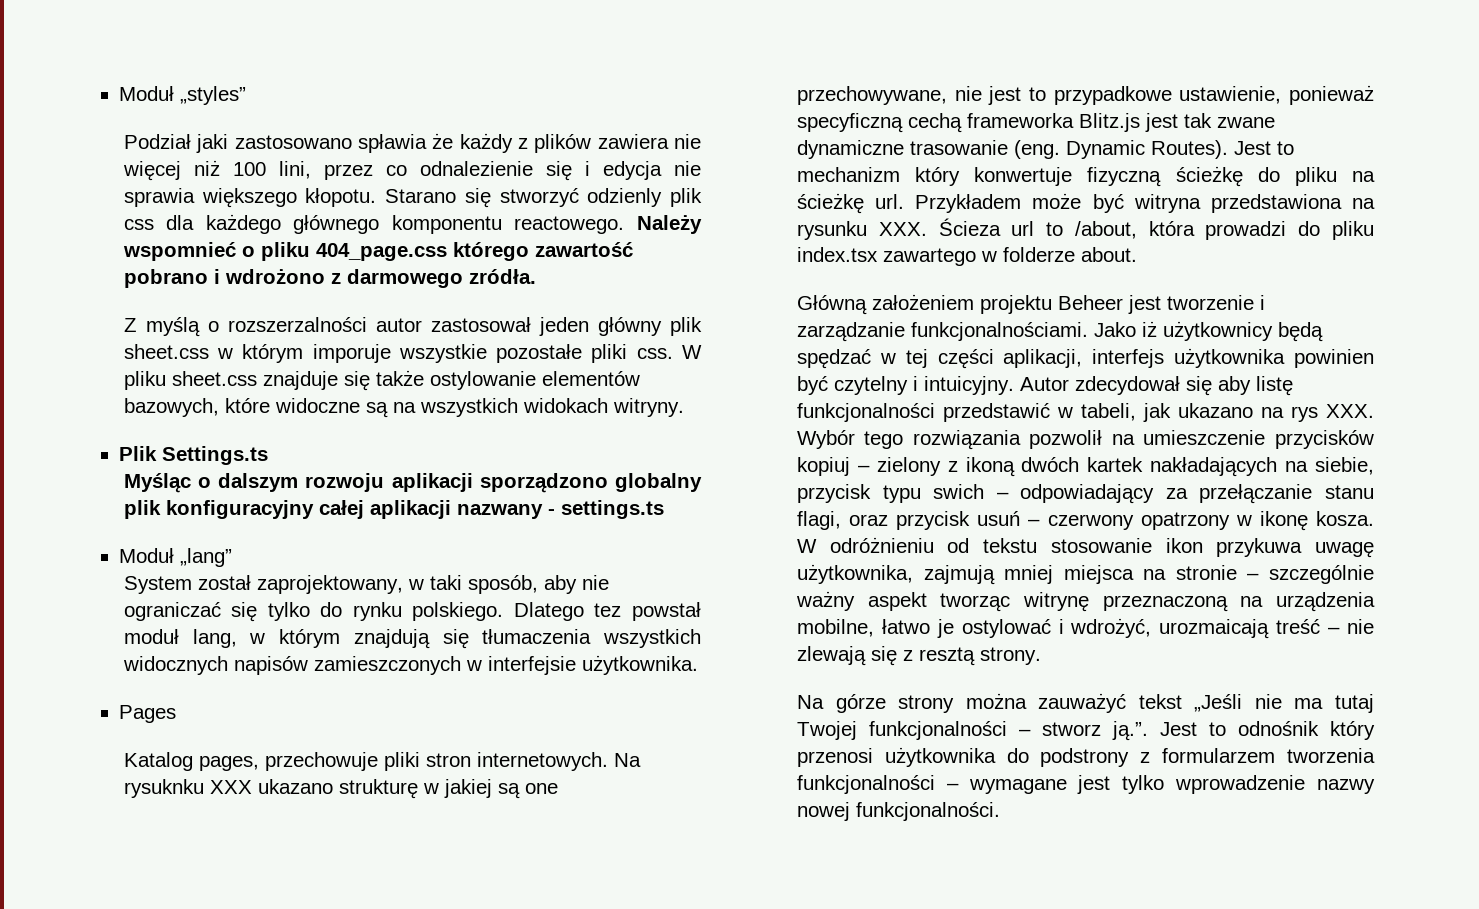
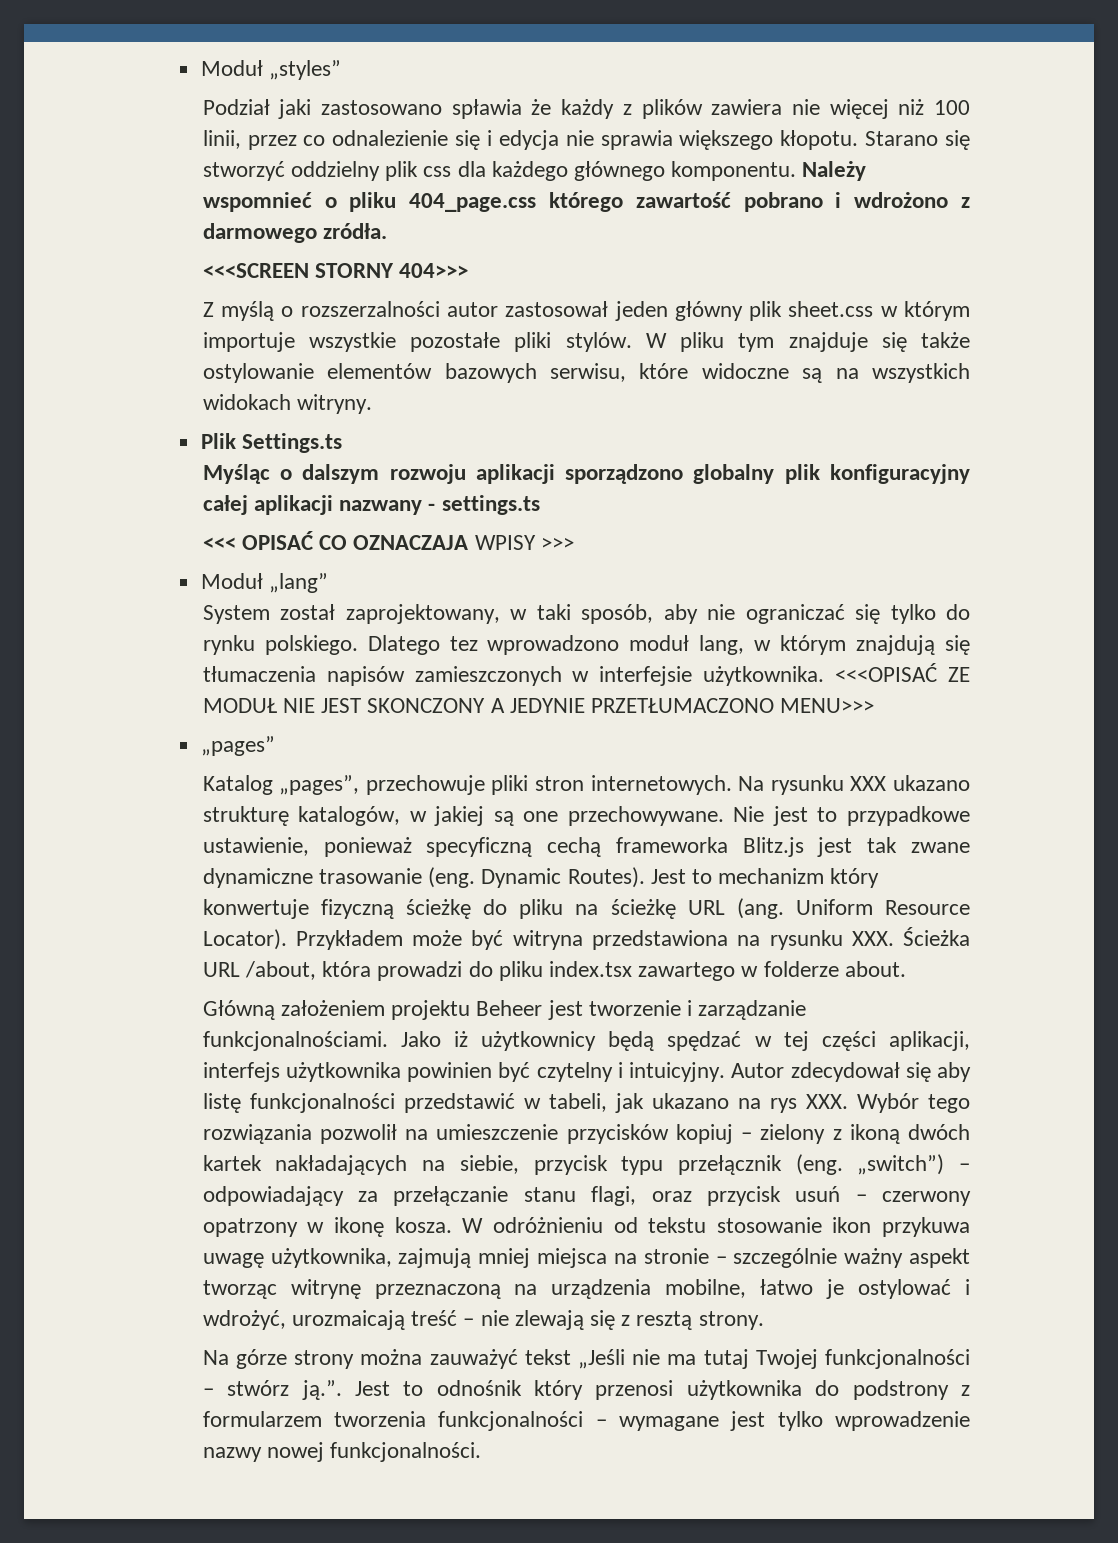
- Podział jaki zastosowano spławia że każdy z plików zawiera nie więcej niż 100 lini, przez co odnalezienie się i edycja nie sprawia większego kłopotu.
+ Podział jaki zastosowano spławia że każdy z plików zawiera nie więcej niż 100 linii, przez co odnalezienie się i edycja nie sprawia większego kłopotu.
- Starano się stworzyć odzienly plik css dla każdego głównego komponentu reactowego.
+ Starano się stworzyć oddzielny plik css dla każdego głównego komponentu.
+ <<<SCREEN STORNY 404>>>
- Z myślą o rozszerzalności autor zastosował jeden główny plik sheet.css w którym imporuje wszystkie pozostałe pliki css.
+ Z myślą o rozszerzalności autor zastosował jeden główny plik sheet.css w którym importuje wszystkie pozostałe pliki stylów.
- W pliku sheet.css znajduje się także ostylowanie elementów bazowych, które widoczne są na wszystkich widokach witryny.
+ W pliku tym znajduje się także ostylowanie elementów bazowych serwisu, które widoczne są na wszystkich widokach witryny.
+ <<< OPISAĆ CO OZNACZAJA WPISY >>>
- Dlatego tez powstał moduł lang, w którym znajdują się tłumaczenia wszystkich widocznych napisów zamieszczonych w interfejsie użytkownika.
- Pages
+ Dlatego tez wprowadzono moduł lang, w którym znajdują się tłumaczenia napisów zamieszczonych w interfejsie użytkownika. <<<OPISAĆ ZE MODUŁ NIE JEST SKONCZONY A JEDYNIE PRZETŁUMACZONO MENU>>>
+ „pages”
- Katalog pages, przechowuje pliki stron internetowych.
+ Katalog „pages”, przechowuje pliki stron internetowych.
- Na rysuknku XXX ukazano strukturę w jakiej są one przechowywane, nie jest to przypadkowe ustawienie, ponieważ specyficzną cechą frameworka Blitz.js jest tak zwane dynamiczne trasowanie (eng.
+ Na rysunku XXX ukazano strukturę katalogów, w jakiej są one przechowywane. Nie jest to przypadkowe ustawienie, ponieważ specyficzną cechą frameworka Blitz.js jest tak zwane dynamiczne trasowanie (eng.
- Jest to mechanizm który konwertuje fizyczną ścieżkę do pliku na ścieżkę url.
+ Jest to mechanizm który konwertuje fizyczną ścieżkę do pliku na ścieżkę URL (ang. Uniform Resource Locator).
- Przykładem może być witryna przedstawiona na rysunku XXX. Ścieza url to /about, która prowadzi do pliku index.tsx zawartego w folderze about.
+ Przykładem może być witryna przedstawiona na rysunku XXX. Ścieżka URL /about, która prowadzi do pliku index.tsx zawartego w folderze about.
- Autor zdecydował się aby listę funkcjonalności przedstawić w tabeli, jak ukazano na rys XXX. Wybór tego rozwiązania pozwolił na umieszczenie przycisków kopiuj – zielony z ikoną dwóch kartek nakładających na siebie, przycisk typu swich – odpowiadający za przełączanie stanu flagi, oraz przycisk usuń – czerwony opatrzony w ikonę kosza.
+ Autor zdecydował się aby listę funkcjonalności przedstawić w tabeli, jak ukazano na rys XXX. Wybór tego rozwiązania pozwolił na umieszczenie przycisków kopiuj – zielony z ikoną dwóch kartek nakładających na siebie, przycisk typu przełącznik (eng. „switch”) – odpowiadający za przełączanie stanu flagi, oraz przycisk usuń – czerwony opatrzony w ikonę kosza.
- Na górze strony można zauważyć tekst „Jeśli nie ma tutaj Twojej funkcjonalności – stworz ją.”. Jest to odnośnik który przenosi użytkownika do podstrony z formularzem tworzenia funkcjonalności – wymagane jest tylko wprowadzenie nazwy nowej funkcjonalności.
+ Na górze strony można zauważyć tekst „Jeśli nie ma tutaj Twojej funkcjonalności – stwórz ją.”. Jest to odnośnik który przenosi użytkownika do podstrony z formularzem tworzenia funkcjonalności – wymagane jest tylko wprowadzenie nazwy nowej funkcjonalności.

